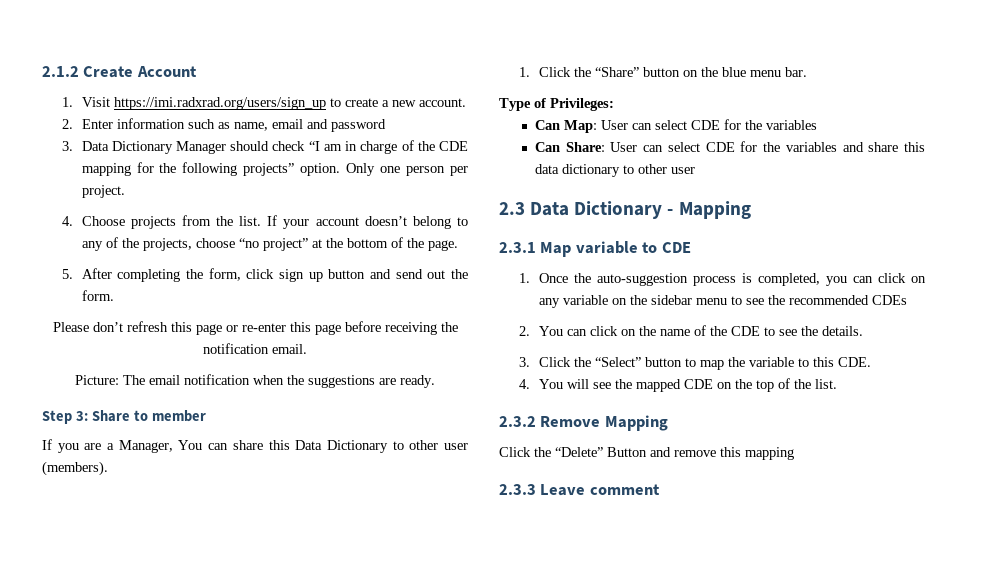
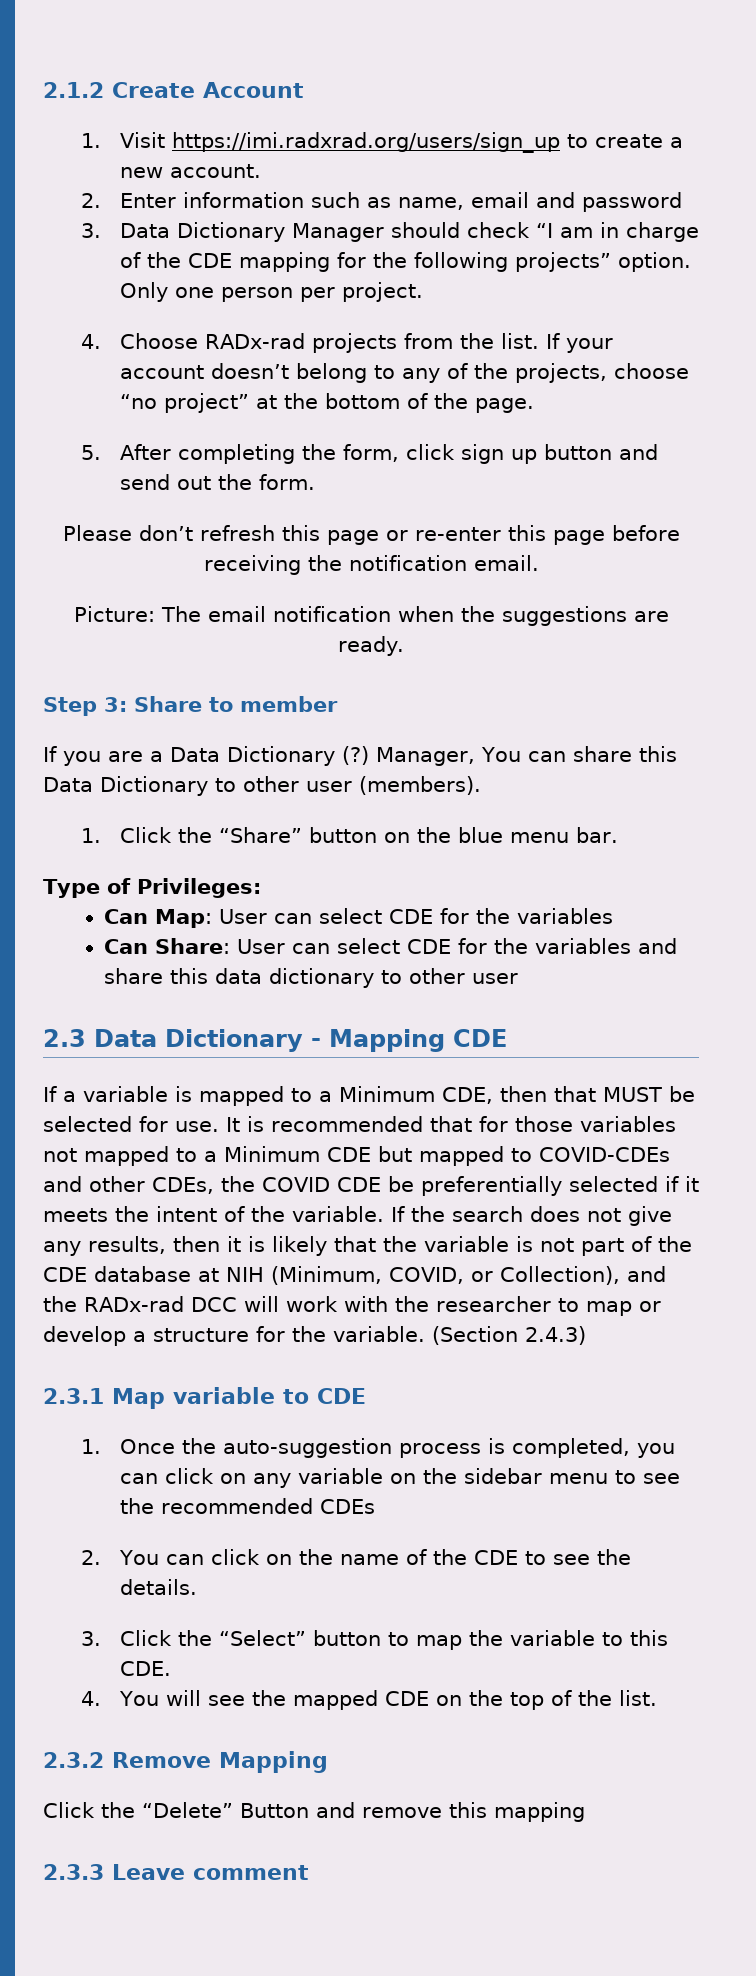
- 4. Choose projects from the list.
+ 4. Choose RADx-rad projects from the list.
- If you are a Manager, You can share this Data Dictionary to other user (members).
+ If you are a Data Dictionary (?) Manager, You can share this Data Dictionary to other user (members).
- 2.3 Data Dictionary - Mapping
+ 2.3 Data Dictionary - Mapping CDE
+ If a variable is mapped to a Minimum CDE, then that MUST be selected for use. It is recommended that for those variables not mapped to a Minimum CDE but mapped to COVID-CDEs and other CDEs, the COVID CDE be preferentially selected if it meets the intent of the variable. If the search does not give any results, then it is likely that the variable is not part of the CDE database at NIH (Minimum, COVID, or Collection), and the RADx-rad DCC will work with the researcher to map or develop a structure for the variable. (Section 2.4.3)

